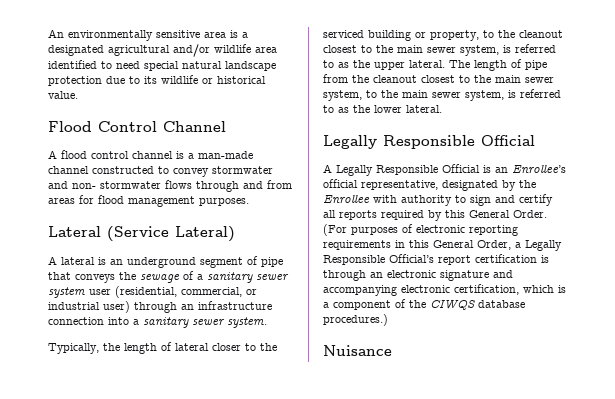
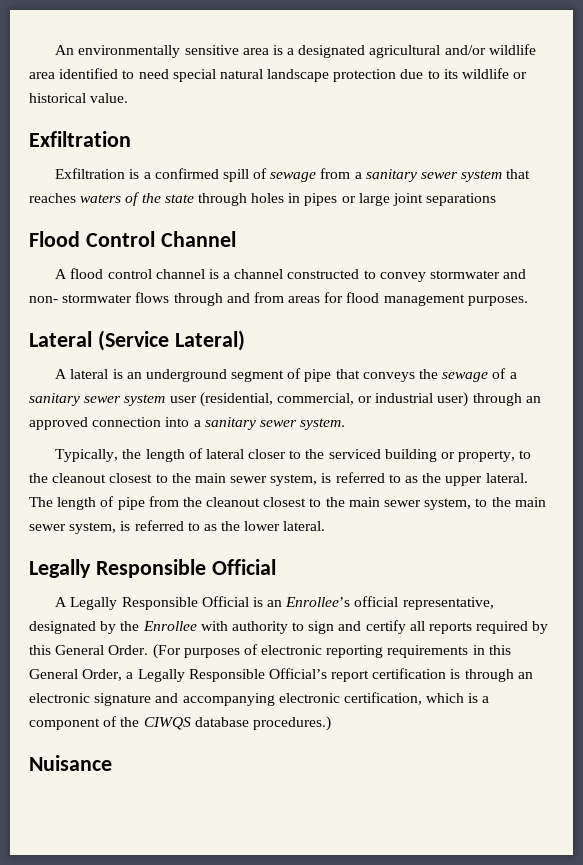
  An environmentally sensitive area is a designated agricultural and/or wildlife area identified to need special natural landscape protection due to its wildlife or historical value.
+ Exfiltration
+ Exfiltration is a confirmed spill of sewage from a sanitary sewer system that reaches waters of the state through holes in pipes or large joint separations
- A flood control channel is a man-made channel constructed to convey stormwater and non- stormwater flows through and from areas for flood management purposes.
+ A flood control channel is a channel constructed to convey stormwater and non- stormwater flows through and from areas for flood management purposes.
- A lateral is an underground segment of pipe that conveys the sewage of a sanitary sewer system user (residential, commercial, or industrial user) through an infrastructure connection into a sanitary sewer system.
+ A lateral is an underground segment of pipe that conveys the sewage of a sanitary sewer system user (residential, commercial, or industrial user) through an approved connection into a sanitary sewer system.

